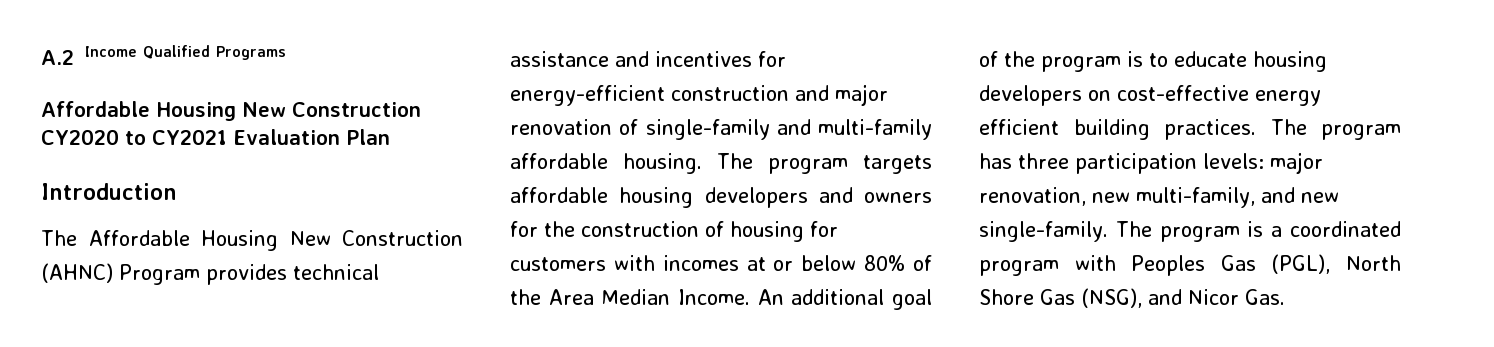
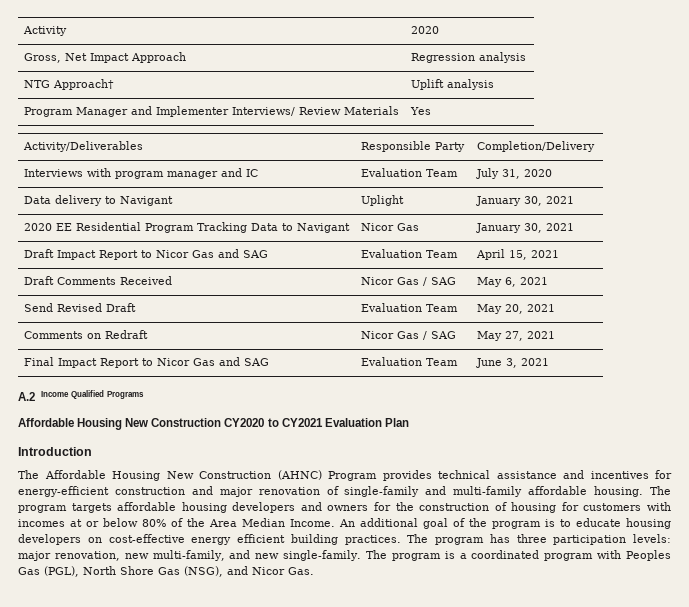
+ Activity | 2020
+ Gross, Net Impact Approach | Regression analysis
+ NTG Approach† | Uplift analysis
+ Program Manager and Implementer Interviews/ Review Materials | Yes
+ Activity/Deliverables | Responsible Party | Completion/Delivery
+ Interviews with program manager and IC | Evaluation Team | July 31, 2020
+ Data delivery to Navigant | Uplight | January 30, 2021
+ 2020 EE Residential Program Tracking Data to Navigant | Nicor Gas | January 30, 2021
+ Draft Impact Report to Nicor Gas and SAG | Evaluation Team | April 15, 2021
+ Draft Comments Received | Nicor Gas / SAG | May 6, 2021
+ Send Revised Draft | Evaluation Team | May 20, 2021
+ Comments on Redraft | Nicor Gas / SAG | May 27, 2021
+ Final Impact Report to Nicor Gas and SAG | Evaluation Team | June 3, 2021

